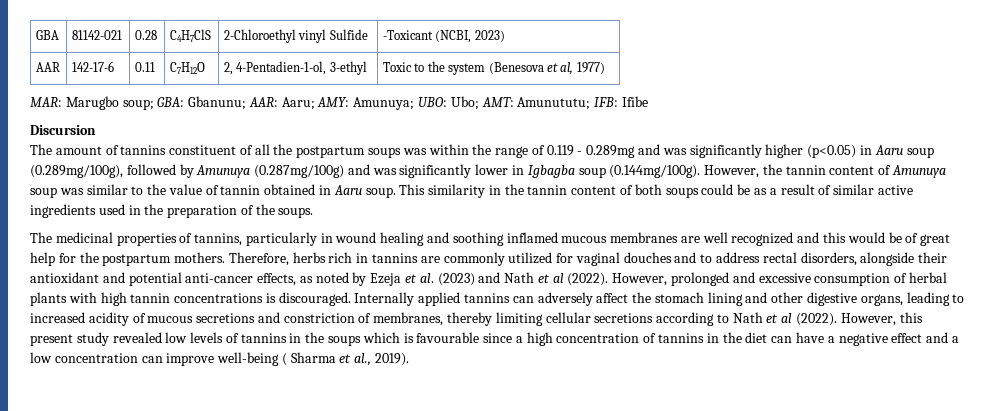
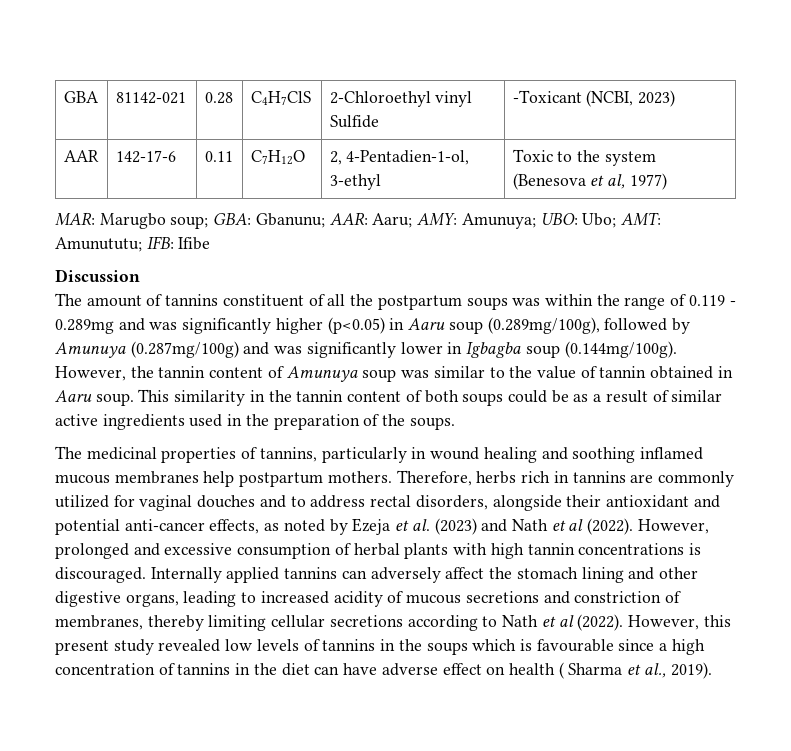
- Discursion
+ Discussion
- The medicinal properties of tannins, particularly in wound healing and soothing inflamed mucous membranes are well recognized and this would be of great help for the postpartum mothers.
+ The medicinal properties of tannins, particularly in wound healing and soothing inflamed mucous membranes help postpartum mothers.
- However, this present study revealed low levels of tannins in the soups which is favourable since a high concentration of tannins in the diet can have a negative effect and a low concentration can improve well-being ( Sharma et al., 2019).
+ However, this present study revealed low levels of tannins in the soups which is favourable since a high concentration of tannins in the diet can have adverse effect on health ( Sharma et al., 2019).

